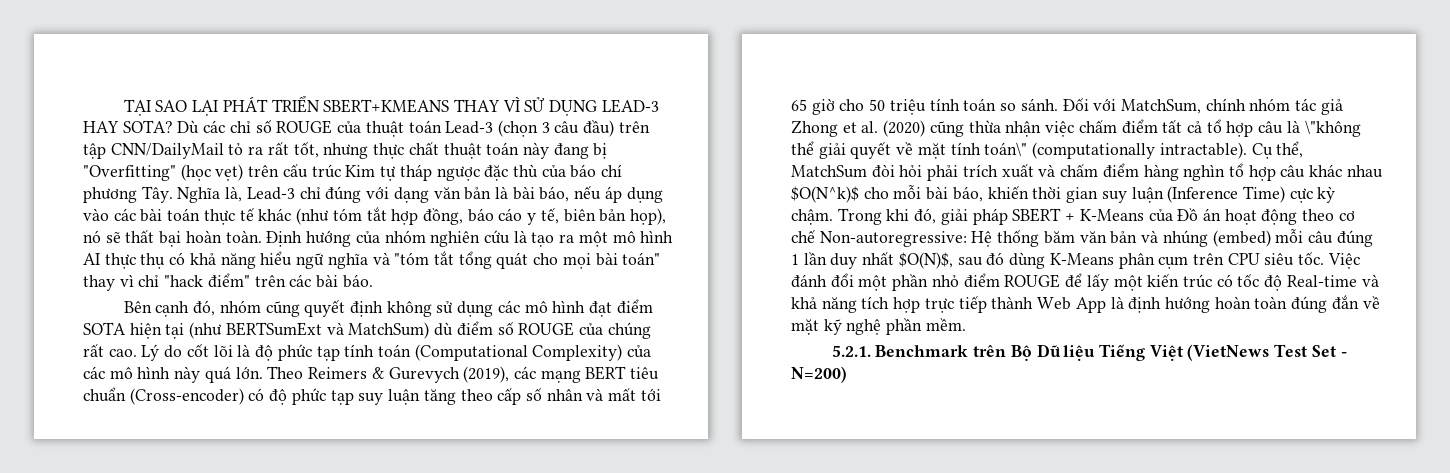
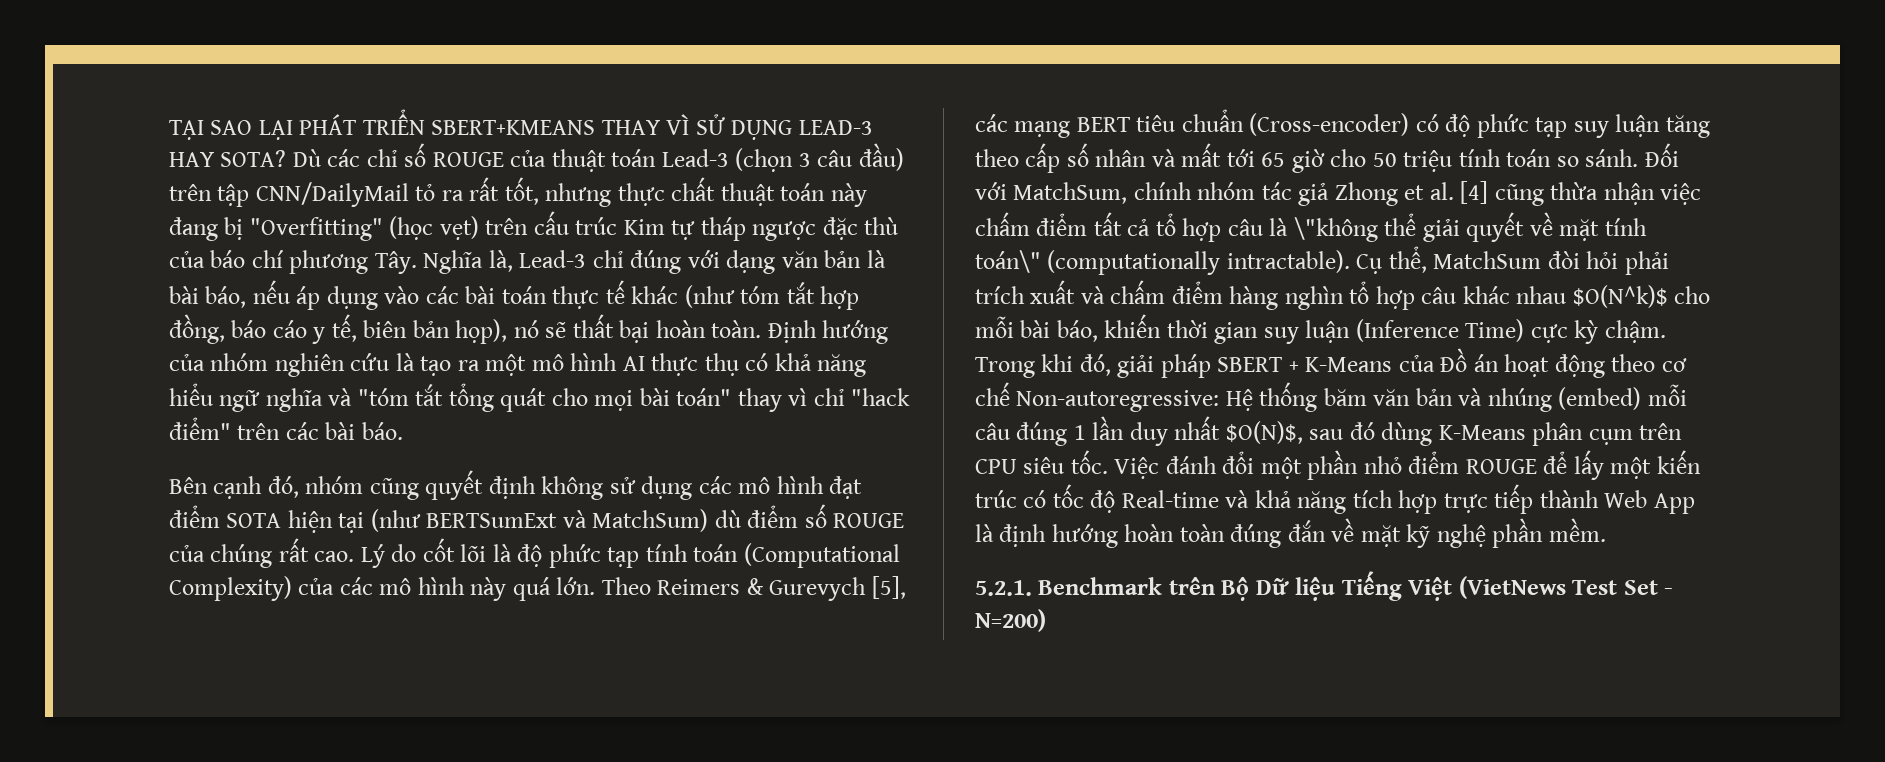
- Theo Reimers & Gurevych (2019), các mạng BERT tiêu chuẩn (Cross-encoder) có độ phức tạp suy luận tăng theo cấp số nhân và mất tới 65 giờ cho 50 triệu tính toán so sánh.
+ Theo Reimers & Gurevych [5], các mạng BERT tiêu chuẩn (Cross-encoder) có độ phức tạp suy luận tăng theo cấp số nhân và mất tới 65 giờ cho 50 triệu tính toán so sánh.
- Đối với MatchSum, chính nhóm tác giả Zhong et al. (2020) cũng thừa nhận việc chấm điểm tất cả tổ hợp câu là \"không thể giải quyết về mặt tính toán\" (computationally intractable).
+ Đối với MatchSum, chính nhóm tác giả Zhong et al. [4] cũng thừa nhận việc chấm điểm tất cả tổ hợp câu là \"không thể giải quyết về mặt tính toán\" (computationally intractable).

